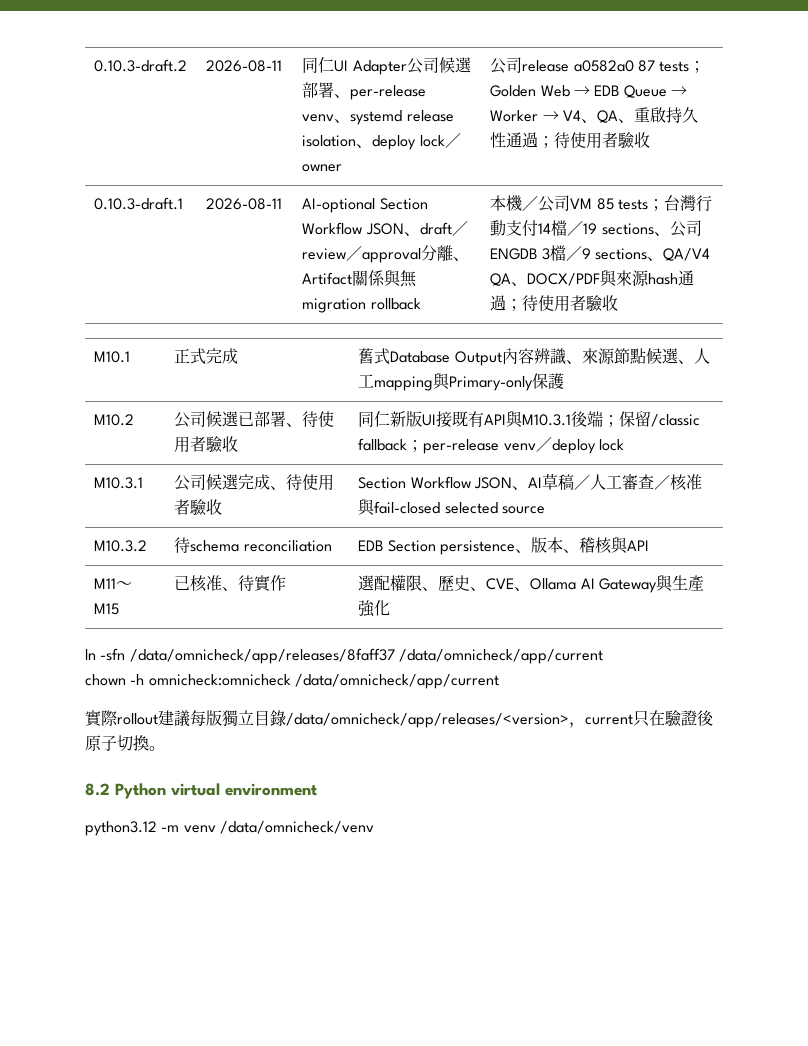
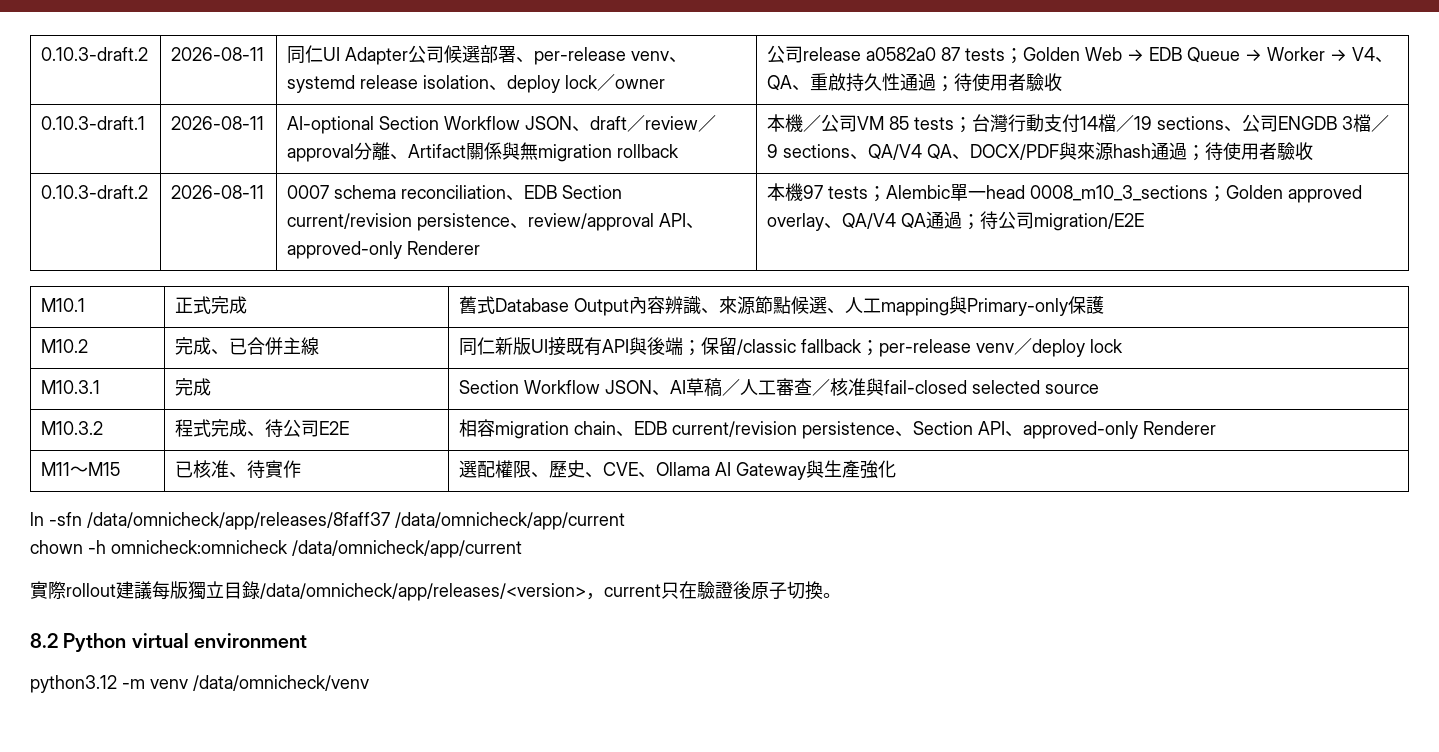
+ 0.10.3-draft.2 | 2026-08-11 | 0007 schema reconciliation、EDB Section current/revision persistence、review/approval API、approved-only Renderer | 本機97 tests；Alembic單一head 0008_m10_3_sections；Golden approved overlay、QA/V4 QA通過；待公司migration/E2E
- M10.2 | 公司候選已部署、待使用者驗收 | 同仁新版UI接既有API與M10.3.1後端；保留/classic fallback；per-release venv／deploy lock
+ M10.2 | 完成、已合併主線 | 同仁新版UI接既有API與後端；保留/classic fallback；per-release venv／deploy lock
- M10.3.1 | 公司候選完成、待使用者驗收 | Section Workflow JSON、AI草稿／人工審查／核准與fail-closed selected source
+ M10.3.1 | 完成 | Section Workflow JSON、AI草稿／人工審查／核准與fail-closed selected source
- M10.3.2 | 待schema reconciliation | EDB Section persistence、版本、稽核與API
+ M10.3.2 | 程式完成、待公司E2E | 相容migration chain、EDB current/revision persistence、Section API、approved-only Renderer

